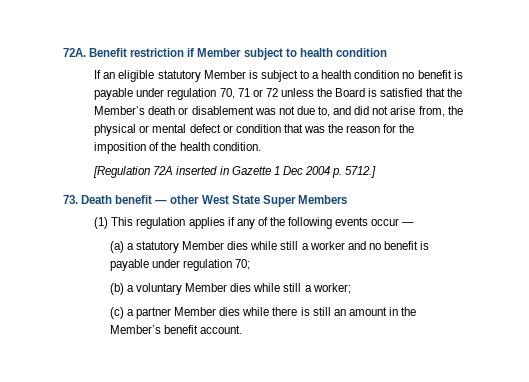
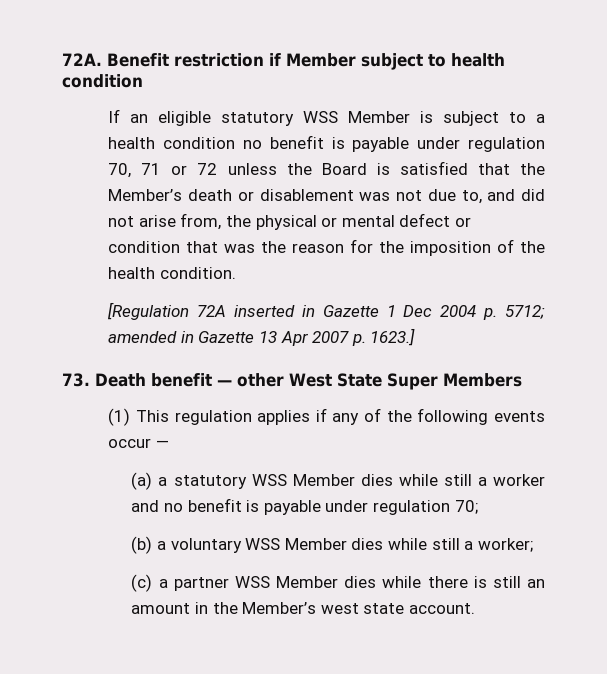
- If an eligible statutory Member is subject to a health condition no benefit is payable under regulation 70, 71 or 72 unless the Board is satisfied that the Member’s death or disablement was not due to, and did not arise from, the physical or mental defect or condition that was the reason for the imposition of the health condition.
+ If an eligible statutory WSS Member is subject to a health condition no benefit is payable under regulation 70, 71 or 72 unless the Board is satisfied that the Member’s death or disablement was not due to, and did not arise from, the physical or mental defect or condition that was the reason for the imposition of the health condition.
- [Regulation 72A inserted in Gazette 1 Dec 2004 p. 5712.]
+ [Regulation 72A inserted in Gazette 1 Dec 2004 p. 5712; amended in Gazette 13 Apr 2007 p. 1623.]
- (a) a statutory Member dies while still a worker and no benefit is payable under regulation 70;
+ (a) a statutory WSS Member dies while still a worker and no benefit is payable under regulation 70;
- (b) a voluntary Member dies while still a worker;
+ (b) a voluntary WSS Member dies while still a worker;
- (c) a partner Member dies while there is still an amount in the Member’s benefit account.
+ (c) a partner WSS Member dies while there is still an amount in the Member’s west state account.

